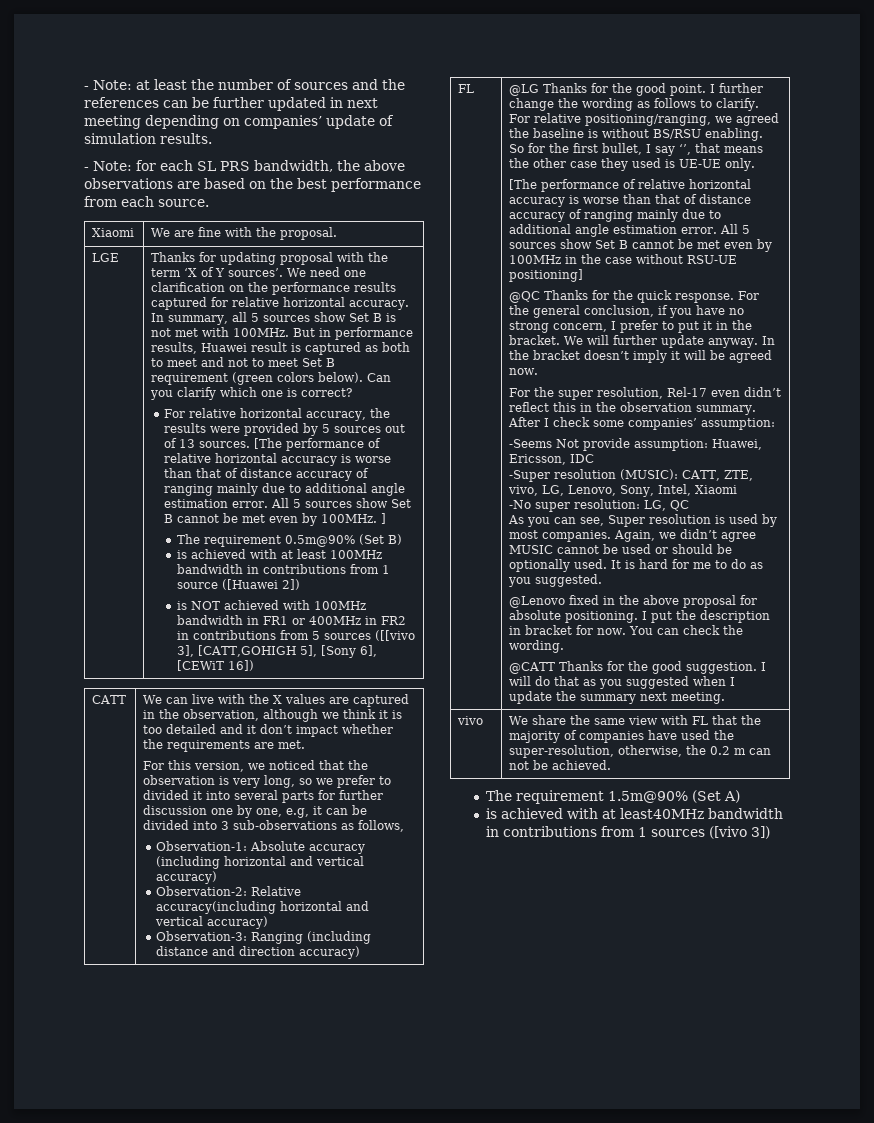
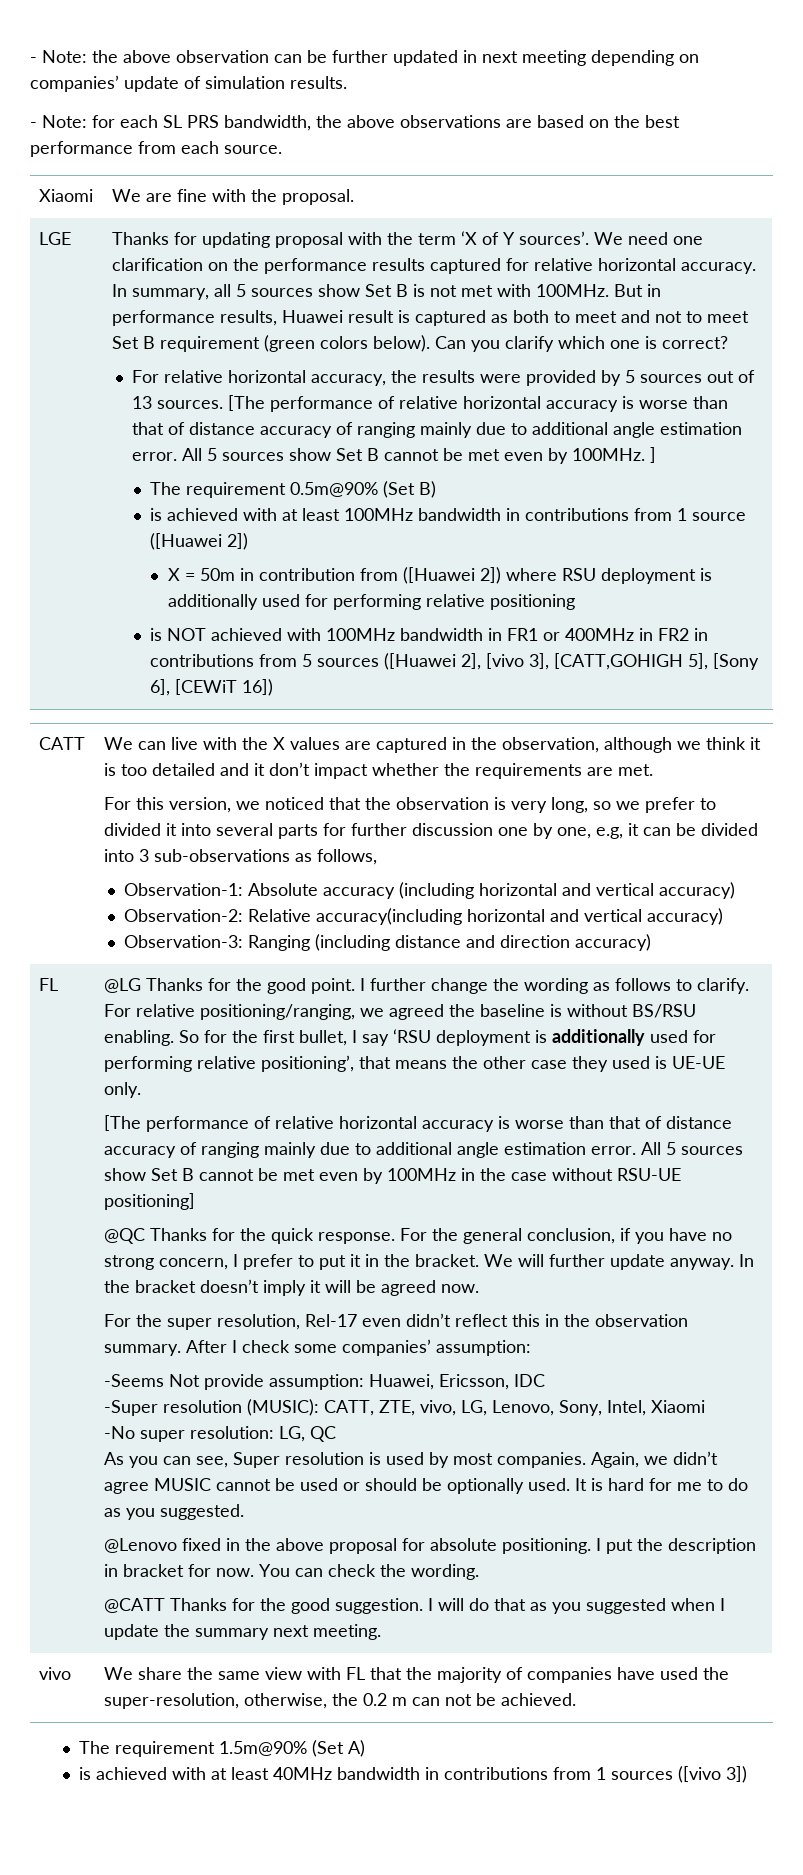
- - Note: at least the number of sources and the references can be further updated in next meeting depending on companies’ update of simulation results.
+ - Note: the above observation can be further updated in next meeting depending on companies’ update of simulation results.
+ X = 50m in contribution from ([Huawei 2]) where RSU deployment is additionally used for performing relative positioning
- is NOT achieved with 100MHz bandwidth in FR1 or 400MHz in FR2 in contributions from 5 sources ([[vivo 3], [CATT,GOHIGH 5], [Sony 6], [CEWiT 16])
+ is NOT achieved with 100MHz bandwidth in FR1 or 400MHz in FR2 in contributions from 5 sources ([Huawei 2], [vivo 3], [CATT,GOHIGH 5], [Sony 6], [CEWiT 16])
- So for the first bullet, I say ‘’, that means the other case they used is UE-UE only.
+ So for the first bullet, I say ‘RSU deployment is additionally used for performing relative positioning’, that means the other case they used is UE-UE only.
- is achieved with at least40MHz bandwidth in contributions from 1 sources ([vivo 3])
+ is achieved with at least 40MHz bandwidth in contributions from 1 sources ([vivo 3])

